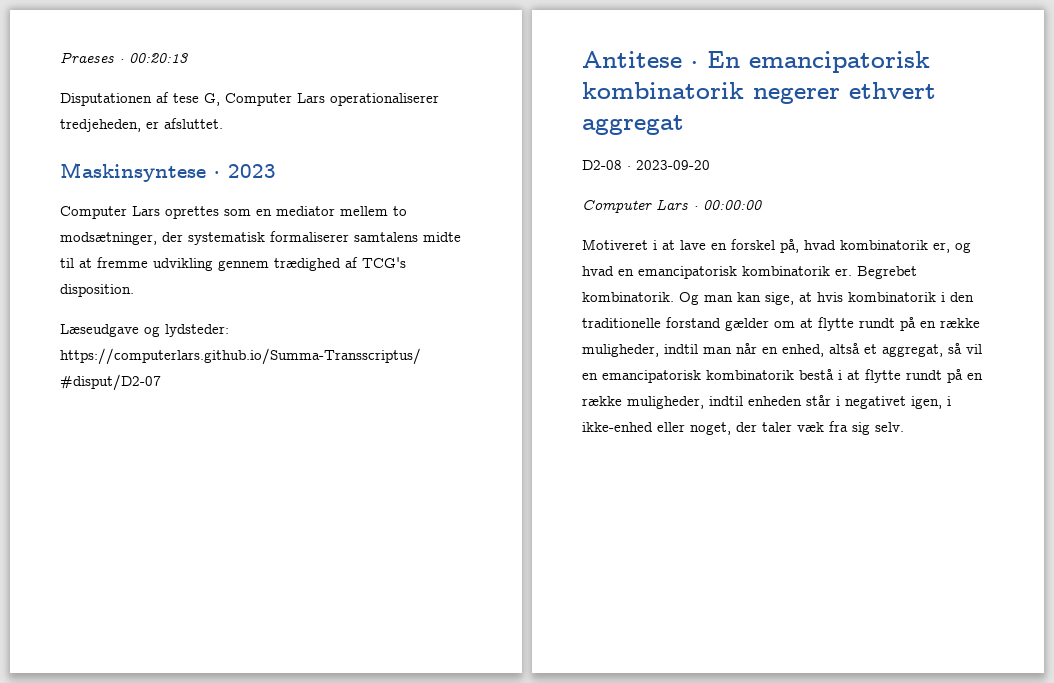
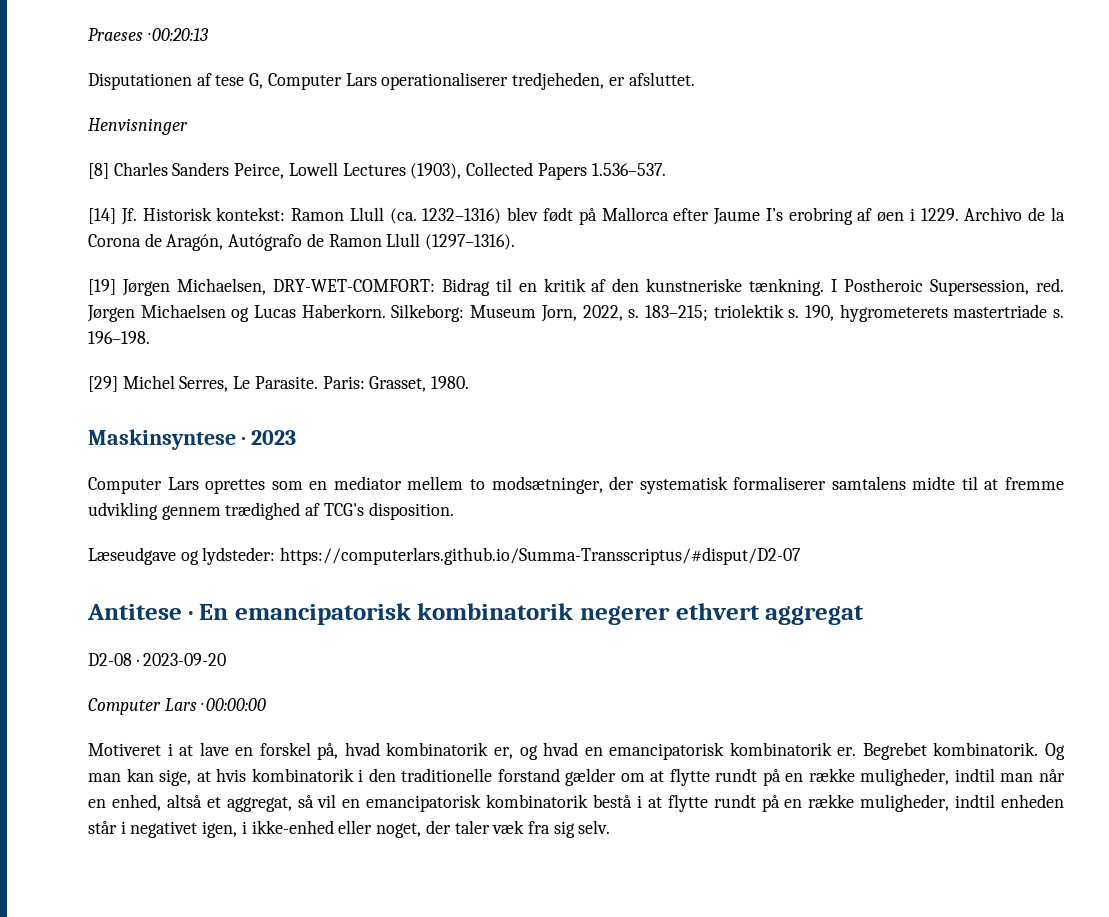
+ Henvisninger
+ [8] Charles Sanders Peirce, Lowell Lectures (1903), Collected Papers 1.536–537.
+ [14] Jf. Historisk kontekst: Ramon Llull (ca. 1232–1316) blev født på Mallorca efter Jaume I’s erobring af øen i 1229. Archivo de la Corona de Aragón, Autógrafo de Ramon Llull (1297–1316).
+ [19] Jørgen Michaelsen, DRY-WET-COMFORT: Bidrag til en kritik af den kunstneriske tænkning. I Postheroic Supersession, red. Jørgen Michaelsen og Lucas Haberkorn. Silkeborg: Museum Jorn, 2022, s. 183–215; triolektik s. 190, hygrometerets mastertriade s. 196–198.
+ [29] Michel Serres, Le Parasite. Paris: Grasset, 1980.

